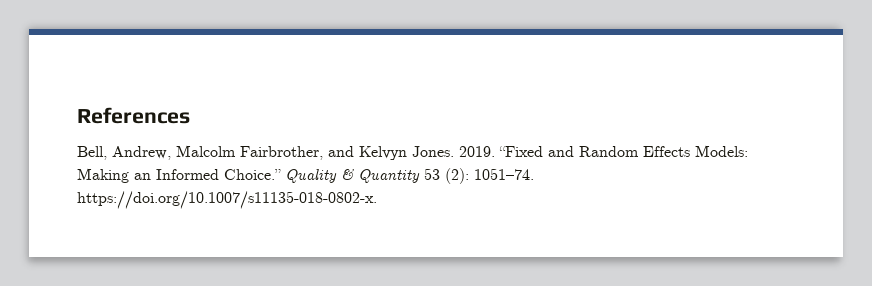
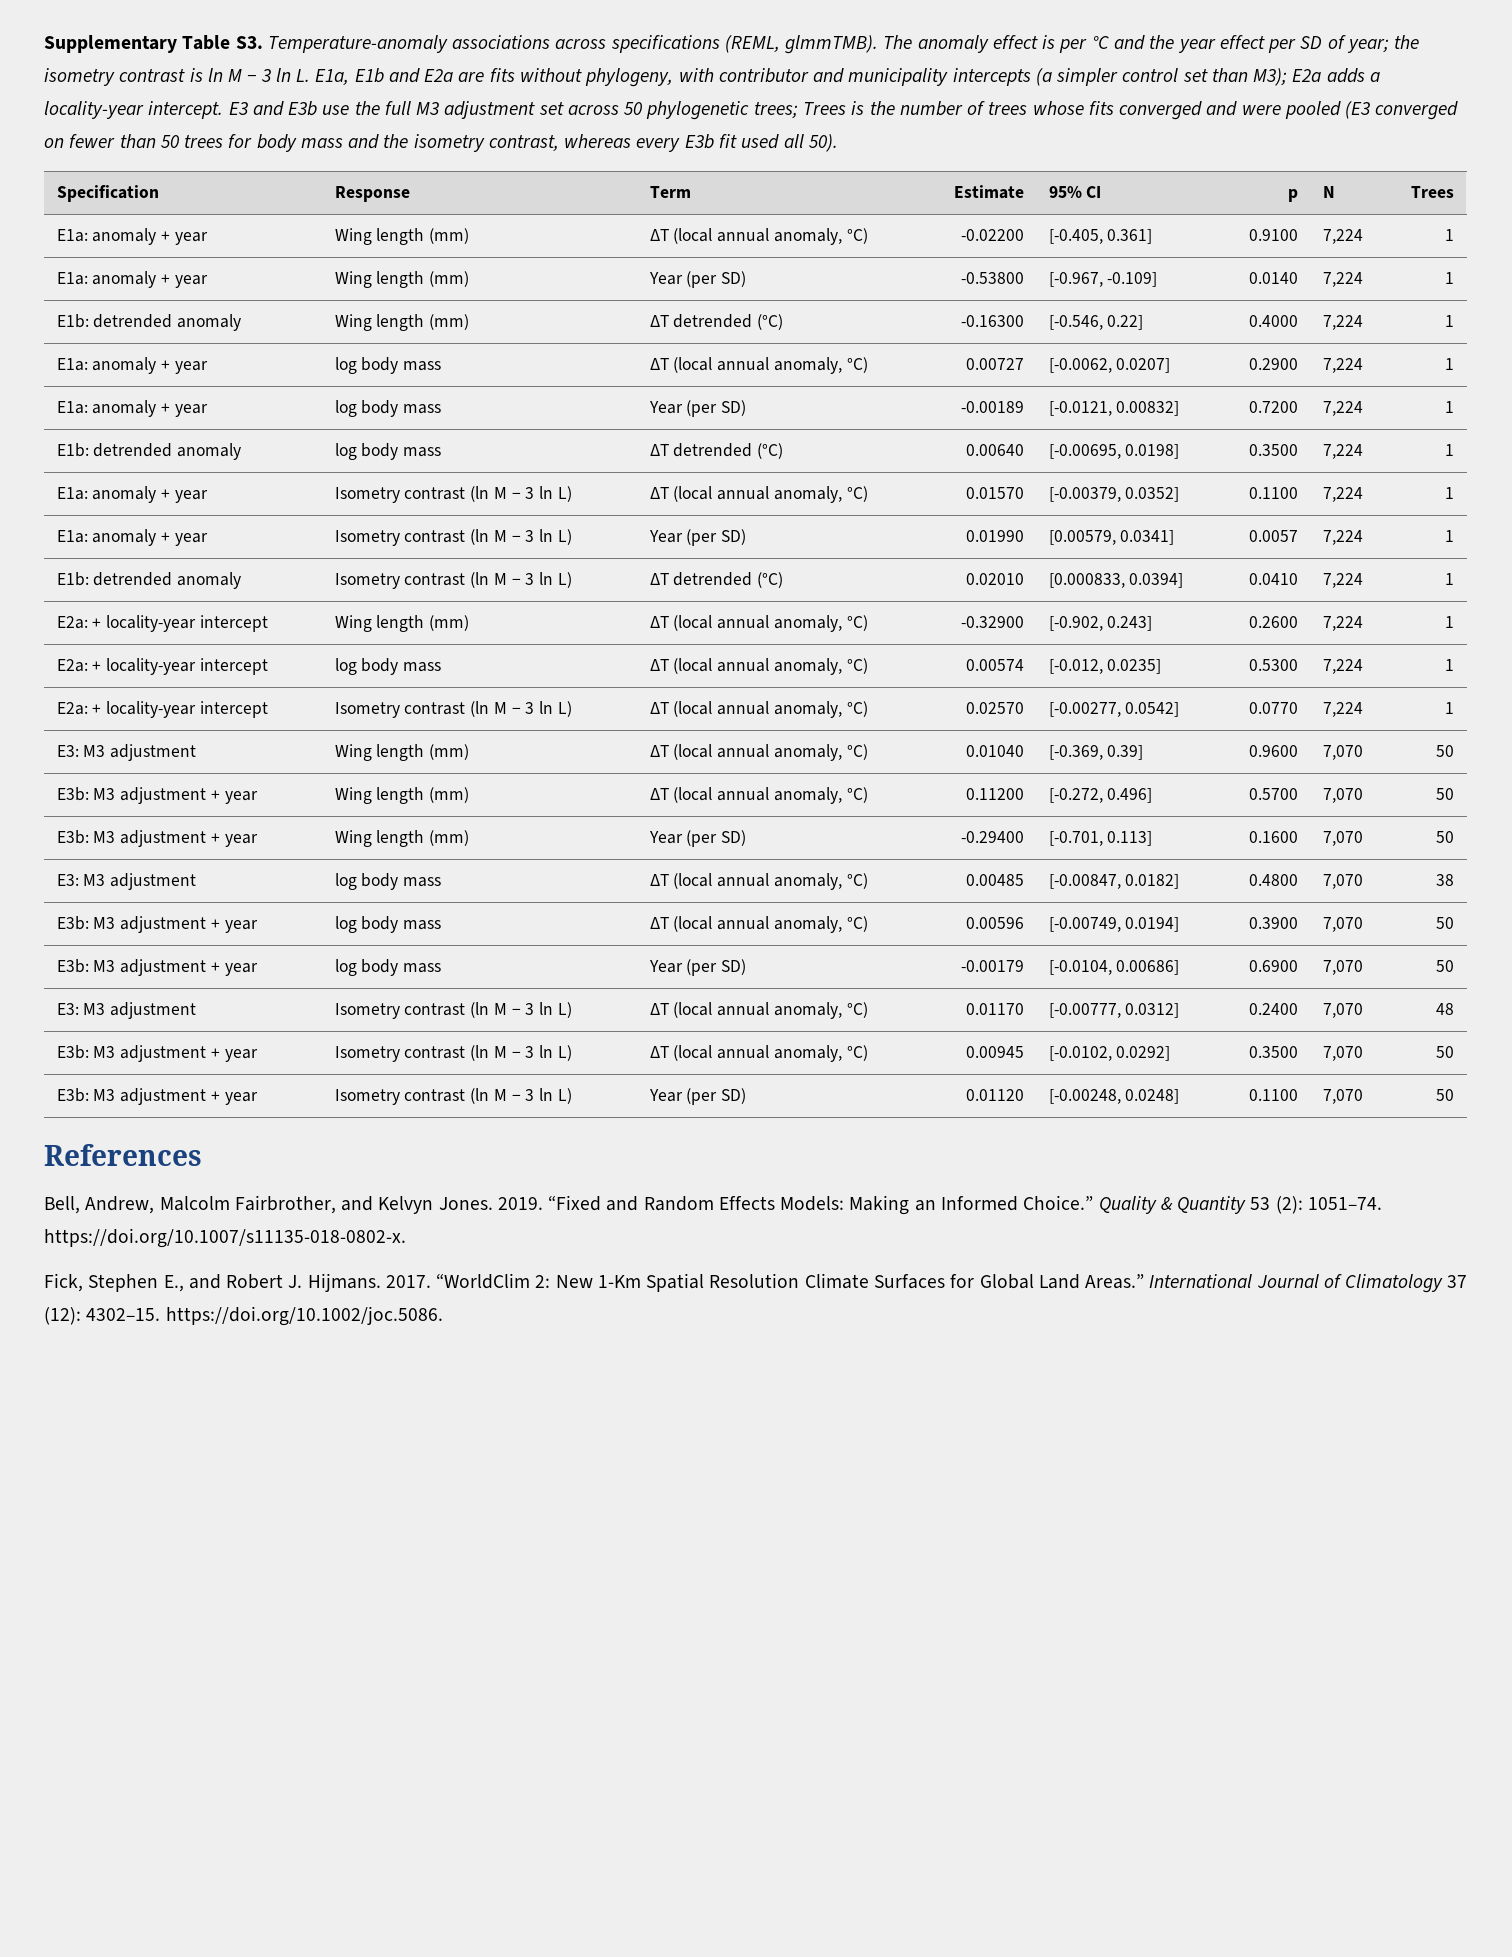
+ Supplementary Table S3. Temperature-anomaly associations across specifications (REML, glmmTMB). The anomaly effect is per °C and the year effect per SD of year; the isometry contrast is ln M − 3 ln L. E1a, E1b and E2a are fits without phylogeny, with contributor and municipality intercepts (a simpler control set than M3); E2a adds a locality-year intercept. E3 and E3b use the full M3 adjustment set across 50 phylogenetic trees; Trees is the number of trees whose fits converged and were pooled (E3 converged on fewer than 50 trees for body mass and the isometry contrast, whereas every E3b fit used all 50).
+ Specification | Response | Term | Estimate | 95% CI | p | N | Trees
+ E1a: anomaly + year | Wing length (mm) | ΔT (local annual anomaly, °C) | -0.02200 | [-0.405, 0.361] | 0.9100 | 7,224 | 1
+ E1a: anomaly + year | Wing length (mm) | Year (per SD) | -0.53800 | [-0.967, -0.109] | 0.0140 | 7,224 | 1
+ E1b: detrended anomaly | Wing length (mm) | ΔT detrended (°C) | -0.16300 | [-0.546, 0.22] | 0.4000 | 7,224 | 1
+ E1a: anomaly + year | log body mass | ΔT (local annual anomaly, °C) | 0.00727 | [-0.0062, 0.0207] | 0.2900 | 7,224 | 1
+ E1a: anomaly + year | log body mass | Year (per SD) | -0.00189 | [-0.0121, 0.00832] | 0.7200 | 7,224 | 1
+ E1b: detrended anomaly | log body mass | ΔT detrended (°C) | 0.00640 | [-0.00695, 0.0198] | 0.3500 | 7,224 | 1
+ E1a: anomaly + year | Isometry contrast (ln M − 3 ln L) | ΔT (local annual anomaly, °C) | 0.01570 | [-0.00379, 0.0352] | 0.1100 | 7,224 | 1
+ E1a: anomaly + year | Isometry contrast (ln M − 3 ln L) | Year (per SD) | 0.01990 | [0.00579, 0.0341] | 0.0057 | 7,224 | 1
+ E1b: detrended anomaly | Isometry contrast (ln M − 3 ln L) | ΔT detrended (°C) | 0.02010 | [0.000833, 0.0394] | 0.0410 | 7,224 | 1
+ E2a: + locality-year intercept | Wing length (mm) | ΔT (local annual anomaly, °C) | -0.32900 | [-0.902, 0.243] | 0.2600 | 7,224 | 1
+ E2a: + locality-year intercept | log body mass | ΔT (local annual anomaly, °C) | 0.00574 | [-0.012, 0.0235] | 0.5300 | 7,224 | 1
+ E2a: + locality-year intercept | Isometry contrast (ln M − 3 ln L) | ΔT (local annual anomaly, °C) | 0.02570 | [-0.00277, 0.0542] | 0.0770 | 7,224 | 1
+ E3: M3 adjustment | Wing length (mm) | ΔT (local annual anomaly, °C) | 0.01040 | [-0.369, 0.39] | 0.9600 | 7,070 | 50
+ E3b: M3 adjustment + year | Wing length (mm) | ΔT (local annual anomaly, °C) | 0.11200 | [-0.272, 0.496] | 0.5700 | 7,070 | 50
+ E3b: M3 adjustment + year | Wing length (mm) | Year (per SD) | -0.29400 | [-0.701, 0.113] | 0.1600 | 7,070 | 50
+ E3: M3 adjustment | log body mass | ΔT (local annual anomaly, °C) | 0.00485 | [-0.00847, 0.0182] | 0.4800 | 7,070 | 38
+ E3b: M3 adjustment + year | log body mass | ΔT (local annual anomaly, °C) | 0.00596 | [-0.00749, 0.0194] | 0.3900 | 7,070 | 50
+ E3b: M3 adjustment + year | log body mass | Year (per SD) | -0.00179 | [-0.0104, 0.00686] | 0.6900 | 7,070 | 50
+ E3: M3 adjustment | Isometry contrast (ln M − 3 ln L) | ΔT (local annual anomaly, °C) | 0.01170 | [-0.00777, 0.0312] | 0.2400 | 7,070 | 48
+ E3b: M3 adjustment + year | Isometry contrast (ln M − 3 ln L) | ΔT (local annual anomaly, °C) | 0.00945 | [-0.0102, 0.0292] | 0.3500 | 7,070 | 50
+ E3b: M3 adjustment + year | Isometry contrast (ln M − 3 ln L) | Year (per SD) | 0.01120 | [-0.00248, 0.0248] | 0.1100 | 7,070 | 50
+ Fick, Stephen E., and Robert J. Hijmans. 2017. “WorldClim 2: New 1-Km Spatial Resolution Climate Surfaces for Global Land Areas.” International Journal of Climatology 37 (12): 4302–15. https://doi.org/10.1002/joc.5086.

